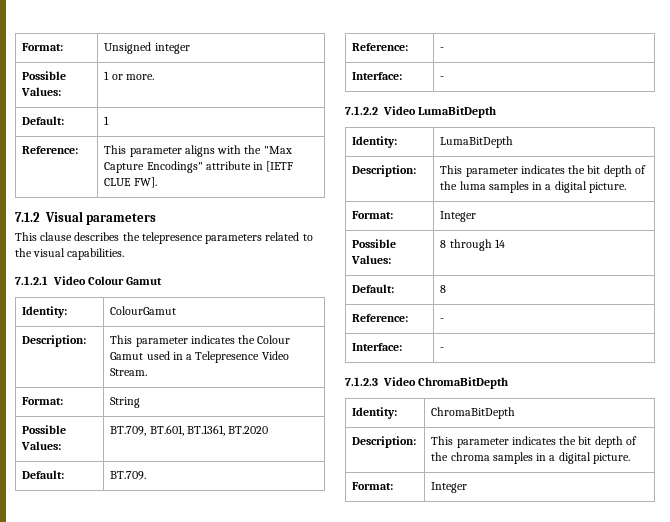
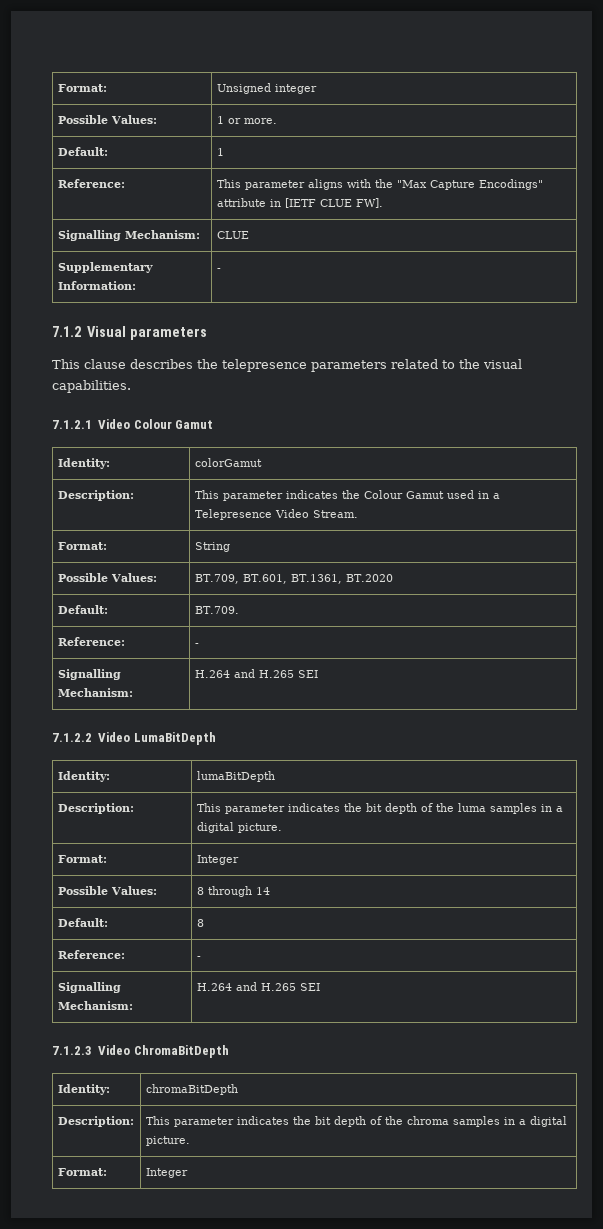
+ Signalling Mechanism: | CLUE
+ Supplementary Information: | -
- Identity: | ColourGamut
+ Identity: | colorGamut
  Default: | BT.709.
  Reference: | -
- Interface: | -
+ Signalling Mechanism: | H.264 and H.265 SEI
- Identity: | LumaBitDepth
+ Identity: | lumaBitDepth
  Default: | 8
  Reference: | -
- Interface: | -
+ Signalling Mechanism: | H.264 and H.265 SEI
- Identity: | ChromaBitDepth
+ Identity: | chromaBitDepth

